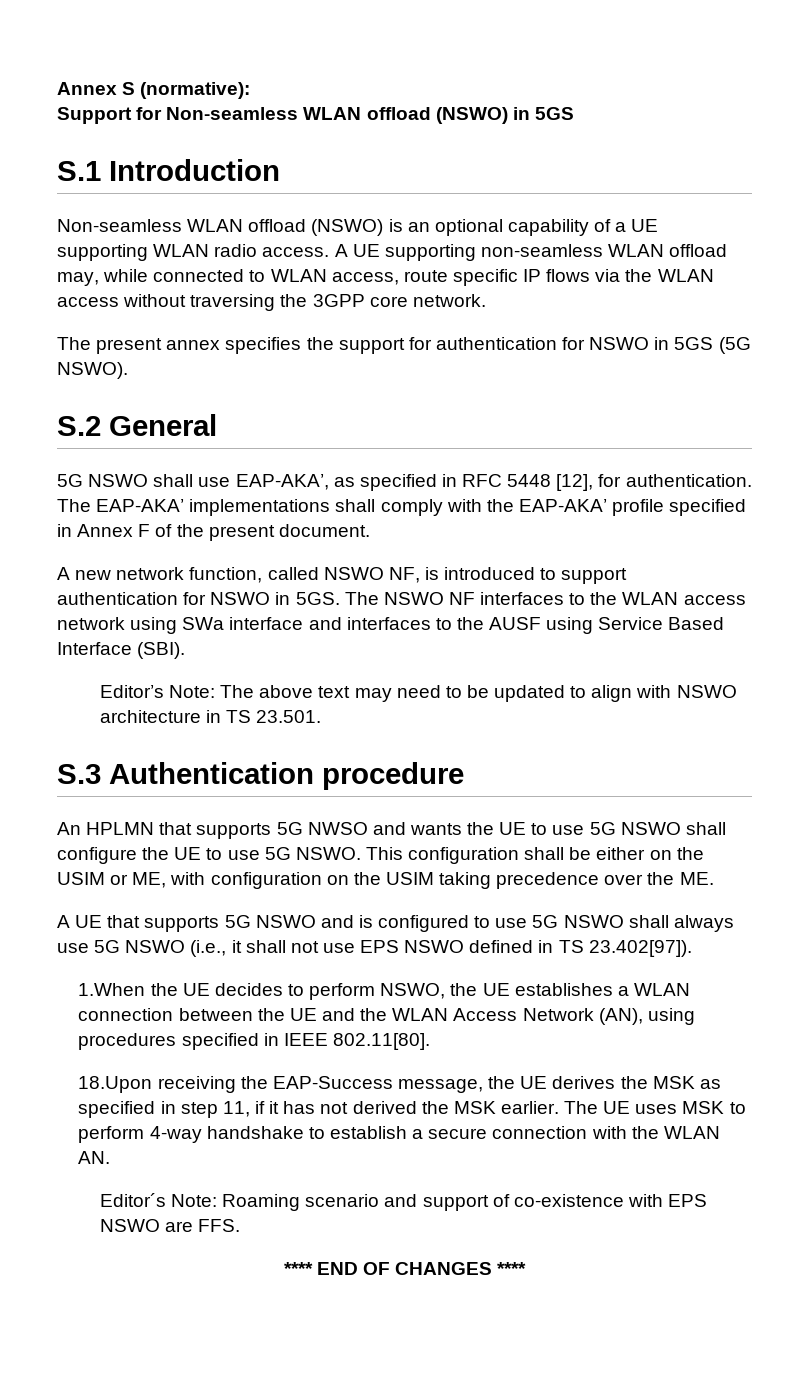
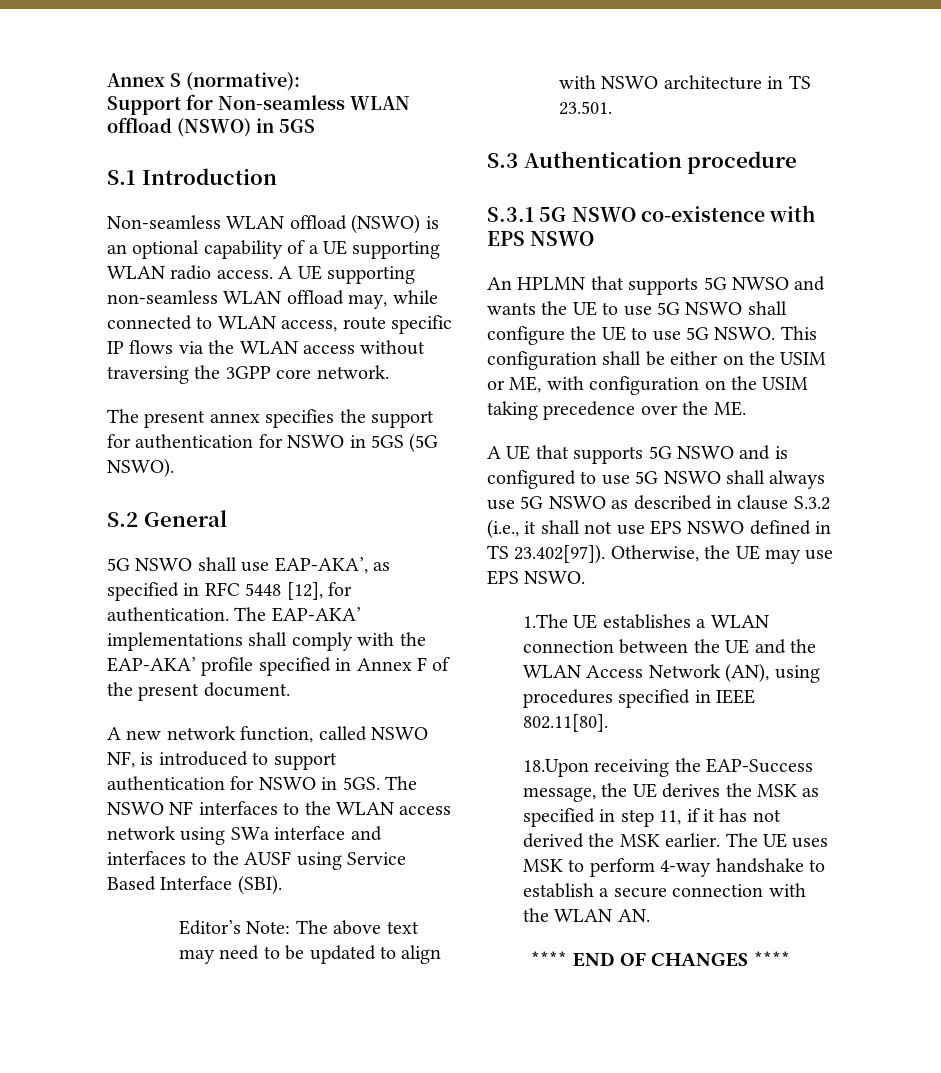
+ S.3.1 5G NSWO co-existence with EPS NSWO
- A UE that supports 5G NSWO and is configured to use 5G NSWO shall always use 5G NSWO (i.e., it shall not use EPS NSWO defined in TS 23.402[97]).
- 1.When the UE decides to perform NSWO, the UE establishes a WLAN connection between the UE and the WLAN Access Network (AN), using procedures specified in IEEE 802.11[80].
+ A UE that supports 5G NSWO and is configured to use 5G NSWO shall always use 5G NSWO as described in clause S.3.2 (i.e., it shall not use EPS NSWO defined in TS 23.402[97]). Otherwise, the UE may use EPS NSWO.
+ 1.The UE establishes a WLAN connection between the UE and the WLAN Access Network (AN), using procedures specified in IEEE 802.11[80].
- Editor´s Note: Roaming scenario and support of co-existence with EPS NSWO are FFS.

